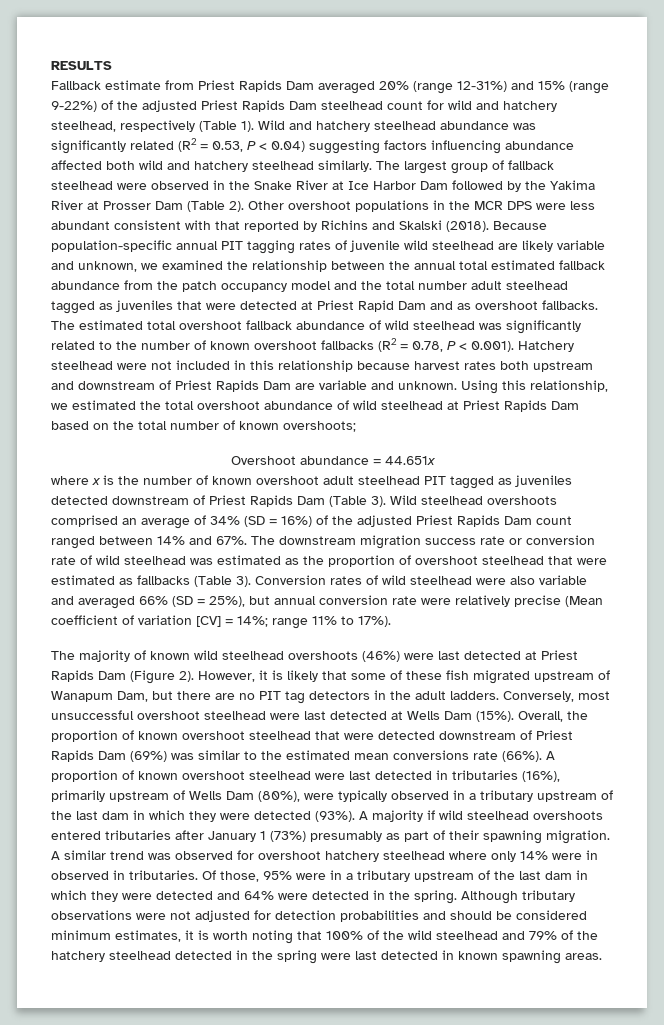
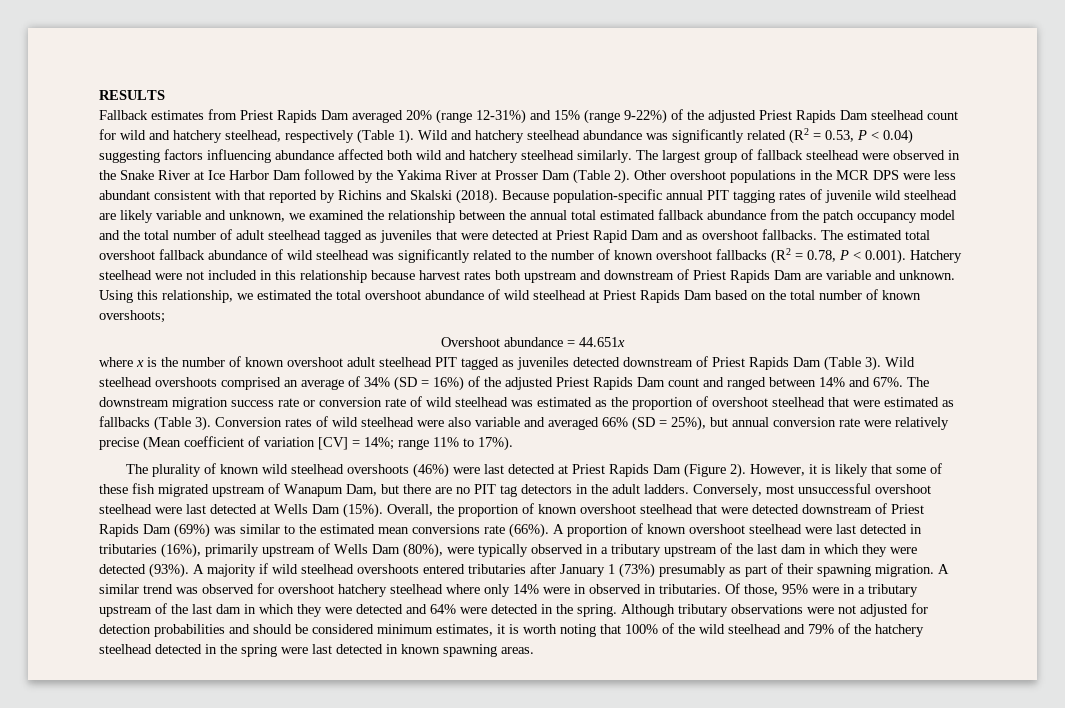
- Fallback estimate from Priest Rapids Dam averaged 20% (range 12-31%) and 15% (range 9-22%) of the adjusted Priest Rapids Dam steelhead count for wild and hatchery steelhead, respectively (Table 1).
+ Fallback estimates from Priest Rapids Dam averaged 20% (range 12-31%) and 15% (range 9-22%) of the adjusted Priest Rapids Dam steelhead count for wild and hatchery steelhead, respectively (Table 1).
- Because population-specific annual PIT tagging rates of juvenile wild steelhead are likely variable and unknown, we examined the relationship between the annual total estimated fallback abundance from the patch occupancy model and the total number adult steelhead tagged as juveniles that were detected at Priest Rapid Dam and as overshoot fallbacks.
+ Because population-specific annual PIT tagging rates of juvenile wild steelhead are likely variable and unknown, we examined the relationship between the annual total estimated fallback abundance from the patch occupancy model and the total number of adult steelhead tagged as juveniles that were detected at Priest Rapid Dam and as overshoot fallbacks.
- Wild steelhead overshoots comprised an average of 34% (SD = 16%) of the adjusted Priest Rapids Dam count ranged between 14% and 67%.
+ Wild steelhead overshoots comprised an average of 34% (SD = 16%) of the adjusted Priest Rapids Dam count and ranged between 14% and 67%.
- The majority of known wild steelhead overshoots (46%) were last detected at Priest Rapids Dam (Figure 2).
+ The plurality of known wild steelhead overshoots (46%) were last detected at Priest Rapids Dam (Figure 2).

